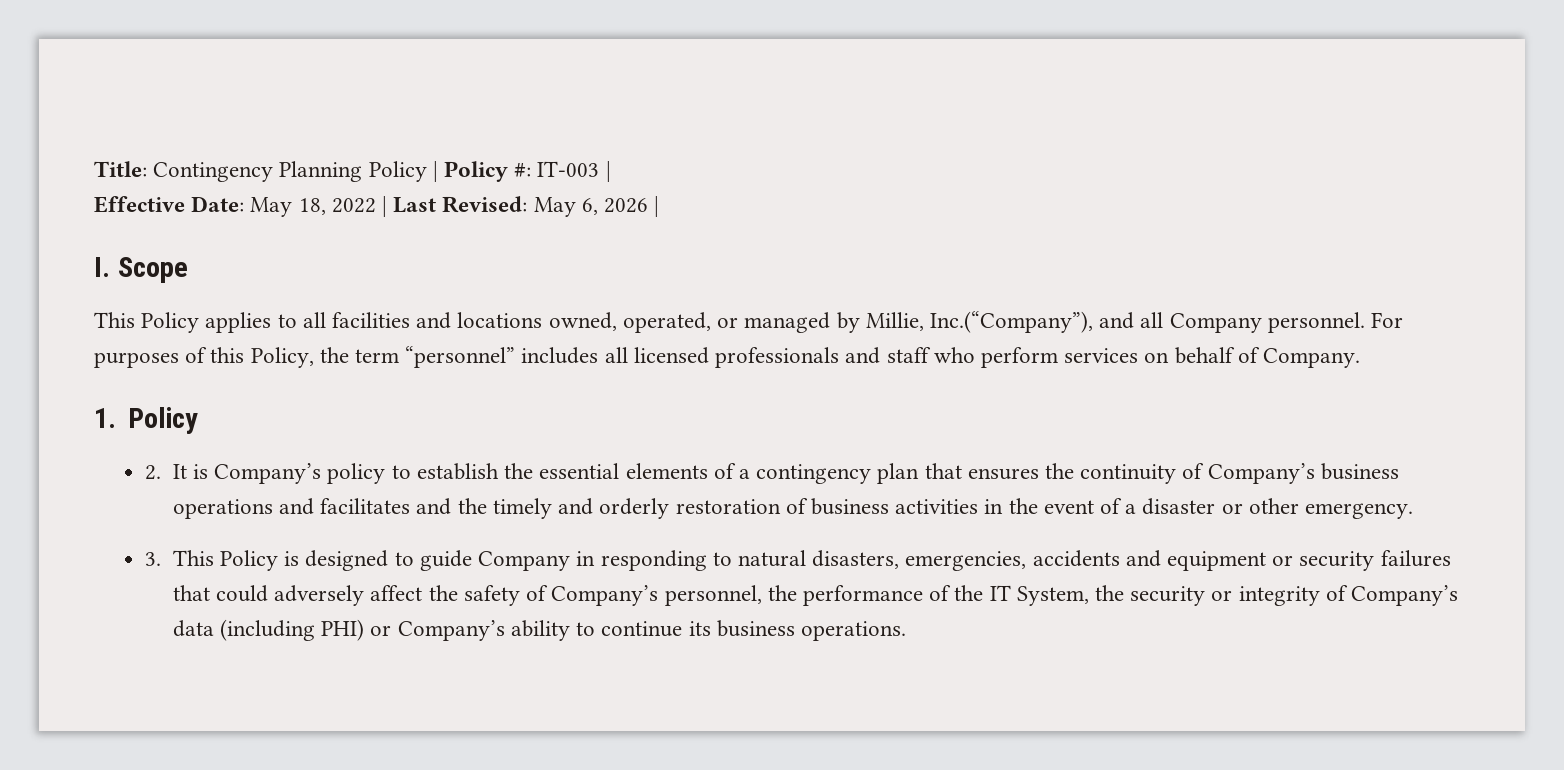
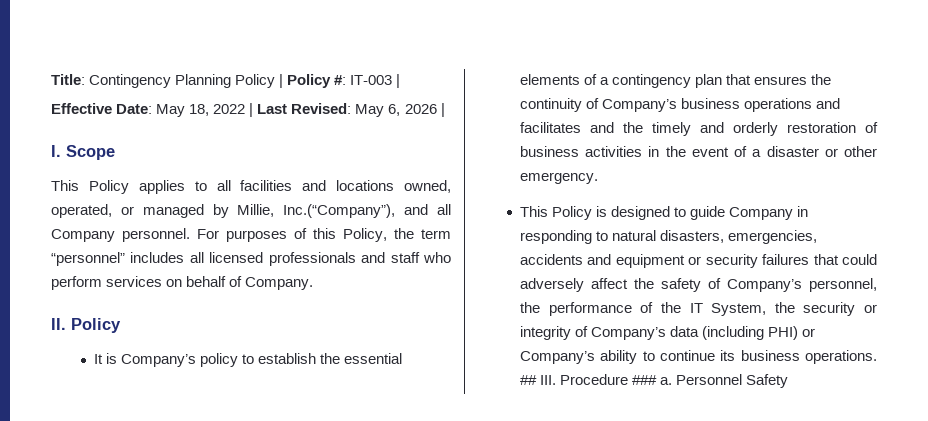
- 1. Policy
+ II. Policy
- 2. It is Company’s policy to establish the essential elements of a contingency plan that ensures the continuity of Company’s business operations and facilitates and the timely and orderly restoration of business activities in the event of a disaster or other emergency.
+ It is Company’s policy to establish the essential elements of a contingency plan that ensures the continuity of Company’s business operations and facilitates and the timely and orderly restoration of business activities in the event of a disaster or other emergency.
- 3. This Policy is designed to guide Company in responding to natural disasters, emergencies, accidents and equipment or security failures that could adversely affect the safety of Company’s personnel, the performance of the IT System, the security or integrity of Company’s data (including PHI) or Company’s ability to continue its business operations.
+ This Policy is designed to guide Company in responding to natural disasters, emergencies, accidents and equipment or security failures that could adversely affect the safety of Company’s personnel, the performance of the IT System, the security or integrity of Company’s data (including PHI) or Company’s ability to continue its business operations.
+ ## III. Procedure ### a. Personnel Safety

